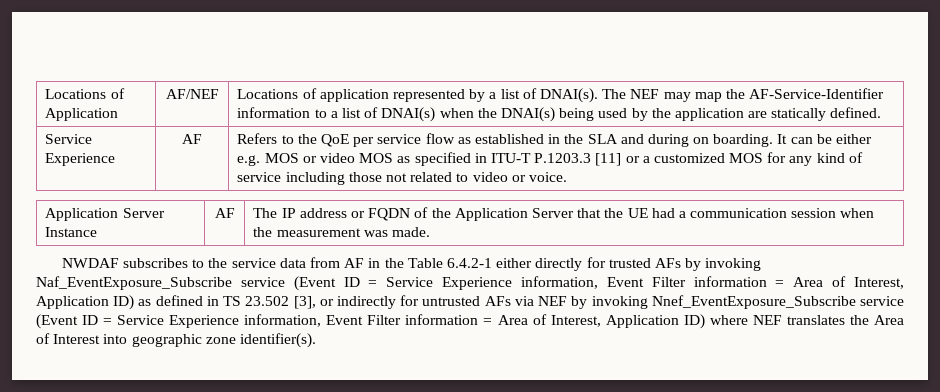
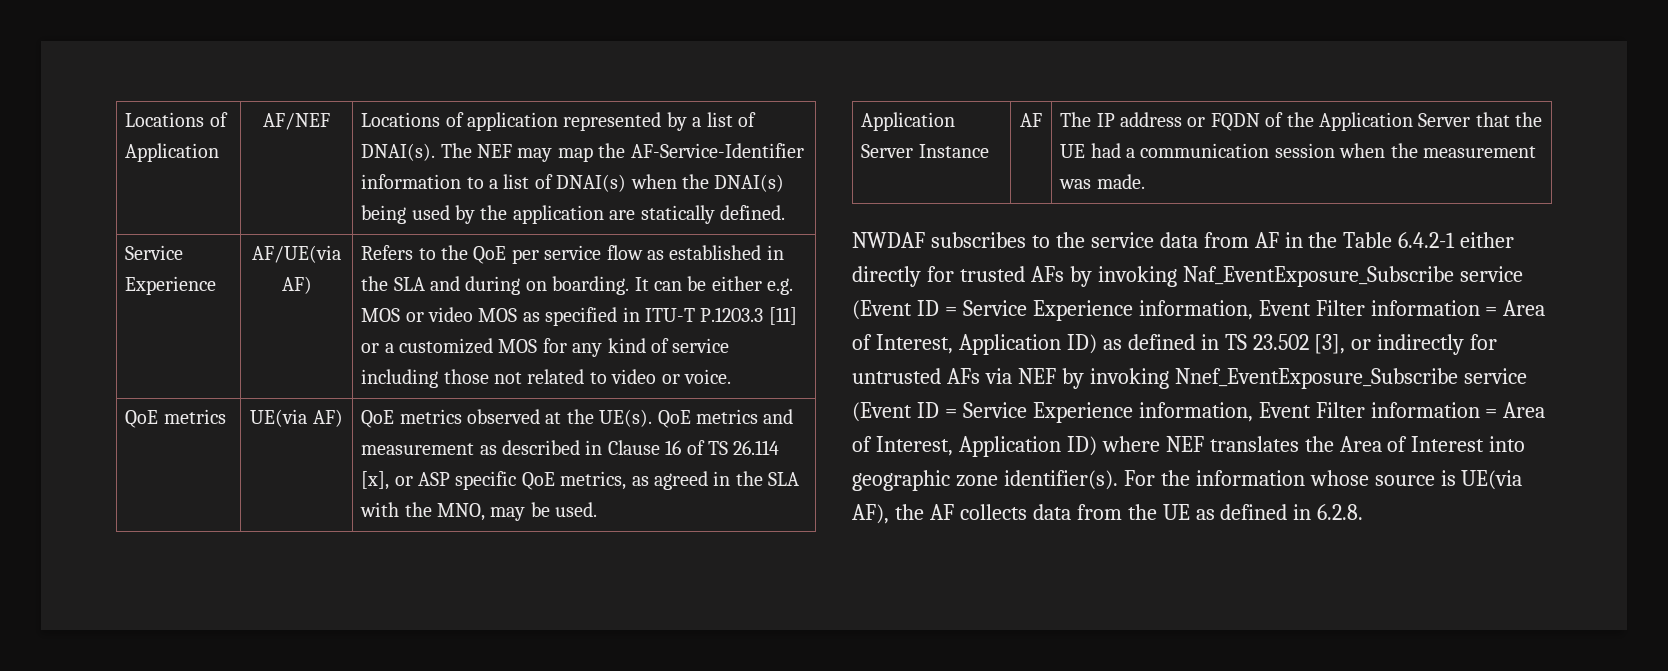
- Service Experience | AF
+ Service Experience | AF/UE(via AF)
+ QoE metrics | UE(via AF) | QoE metrics observed at the UE(s). QoE metrics and measurement as described in Clause 16 of TS 26.114 [x], or ASP specific QoE metrics, as agreed in the SLA with the MNO, may be used.
+ For the information whose source is UE(via AF), the AF collects data from the UE as defined in 6.2.8.

